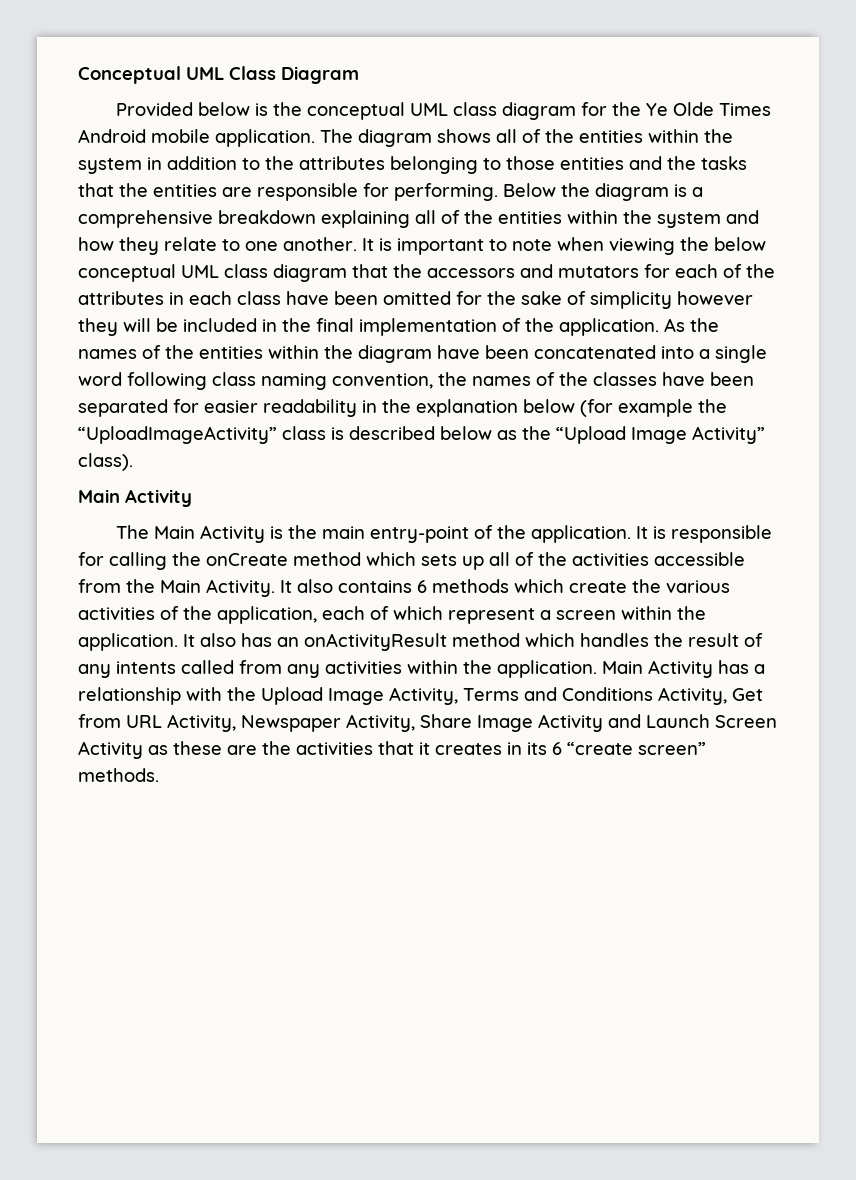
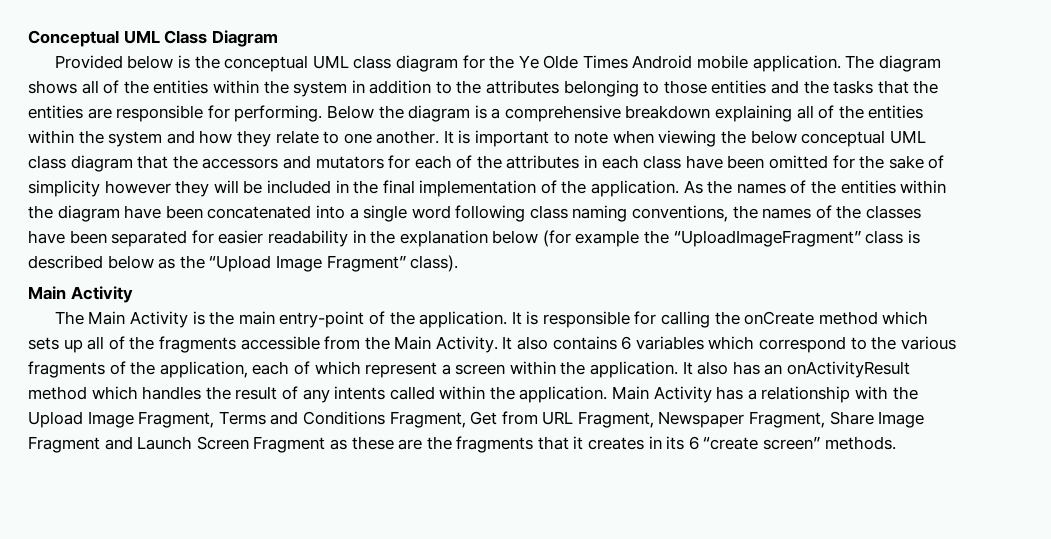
- As the names of the entities within the diagram have been concatenated into a single word following class naming convention, the names of the classes have been separated for easier readability in the explanation below (for example the “UploadImageActivity” class is described below as the “Upload Image Activity” class).
+ As the names of the entities within the diagram have been concatenated into a single word following class naming conventions, the names of the classes have been separated for easier readability in the explanation below (for example the “UploadImageFragment” class is described below as the “Upload Image Fragment” class).
- It is responsible for calling the onCreate method which sets up all of the activities accessible from the Main Activity.
+ It is responsible for calling the onCreate method which sets up all of the fragments accessible from the Main Activity.
- It also contains 6 methods which create the various activities of the application, each of which represent a screen within the application.
+ It also contains 6 variables which correspond to the various fragments of the application, each of which represent a screen within the application.
- It also has an onActivityResult method which handles the result of any intents called from any activities within the application.
+ It also has an onActivityResult method which handles the result of any intents called within the application.
- Main Activity has a relationship with the Upload Image Activity, Terms and Conditions Activity, Get from URL Activity, Newspaper Activity, Share Image Activity and Launch Screen Activity as these are the activities that it creates in its 6 “create screen” methods.
+ Main Activity has a relationship with the Upload Image Fragment, Terms and Conditions Fragment, Get from URL Fragment, Newspaper Fragment, Share Image Fragment and Launch Screen Fragment as these are the fragments that it creates in its 6 “create screen” methods.

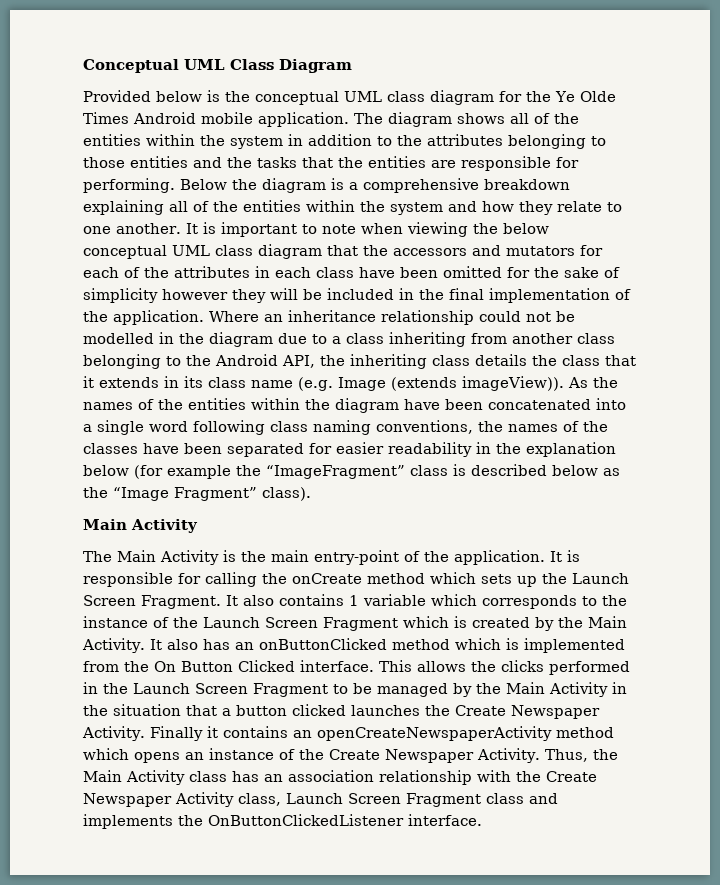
+ Where an inheritance relationship could not be modelled in the diagram due to a class inheriting from another class belonging to the Android API, the inheriting class details the class that it extends in its class name (e.g. Image (extends imageView)).
- As the names of the entities within the diagram have been concatenated into a single word following class naming conventions, the names of the classes have been separated for easier readability in the explanation below (for example the “UploadImageFragment” class is described below as the “Upload Image Fragment” class).
+ As the names of the entities within the diagram have been concatenated into a single word following class naming conventions, the names of the classes have been separated for easier readability in the explanation below (for example the “ImageFragment” class is described below as the “Image Fragment” class).
- It is responsible for calling the onCreate method which sets up all of the fragments accessible from the Main Activity.
+ It is responsible for calling the onCreate method which sets up the Launch Screen Fragment. It also contains 1 variable which corresponds to the instance of the Launch Screen Fragment which is created by the Main Activity.
- It also contains 6 variables which correspond to the various fragments of the application, each of which represent a screen within the application. It also has an onActivityResult method which handles the result of any intents called within the application. Main Activity has a relationship with the Upload Image Fragment, Terms and Conditions Fragment, Get from URL Fragment, Newspaper Fragment, Share Image Fragment and Launch Screen Fragment as these are the fragments that it creates in its 6 “create screen” methods.
+ It also has an onButtonClicked method which is implemented from the On Button Clicked interface. This allows the clicks performed in the Launch Screen Fragment to be managed by the Main Activity in the situation that a button clicked launches the Create Newspaper Activity. Finally it contains an openCreateNewspaperActivity method which opens an instance of the Create Newspaper Activity. Thus, the Main Activity class has an association relationship with the Create Newspaper Activity class, Launch Screen Fragment class and implements the OnButtonClickedListener interface.

